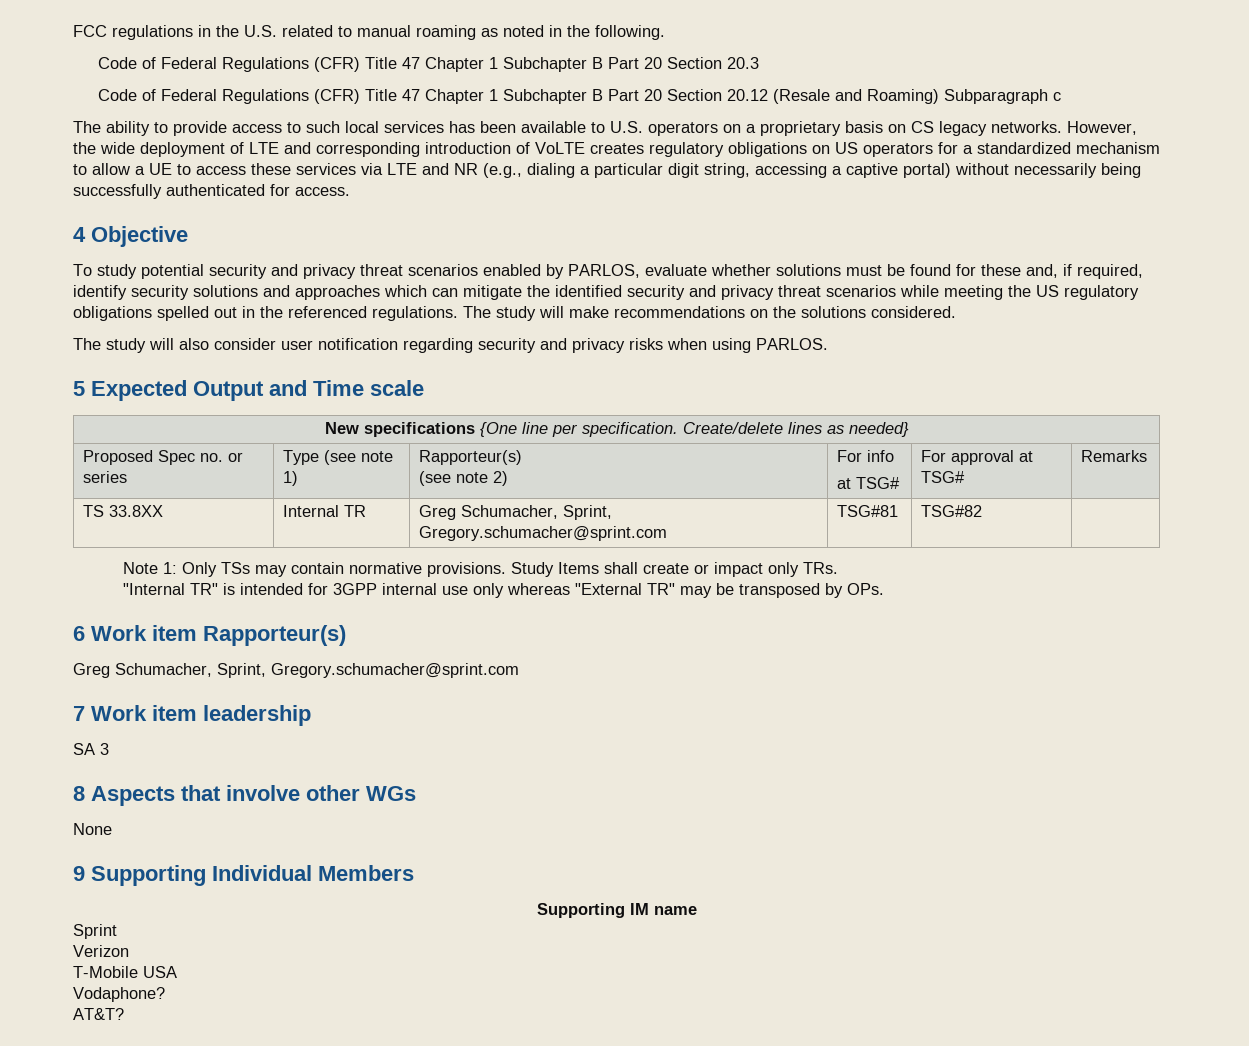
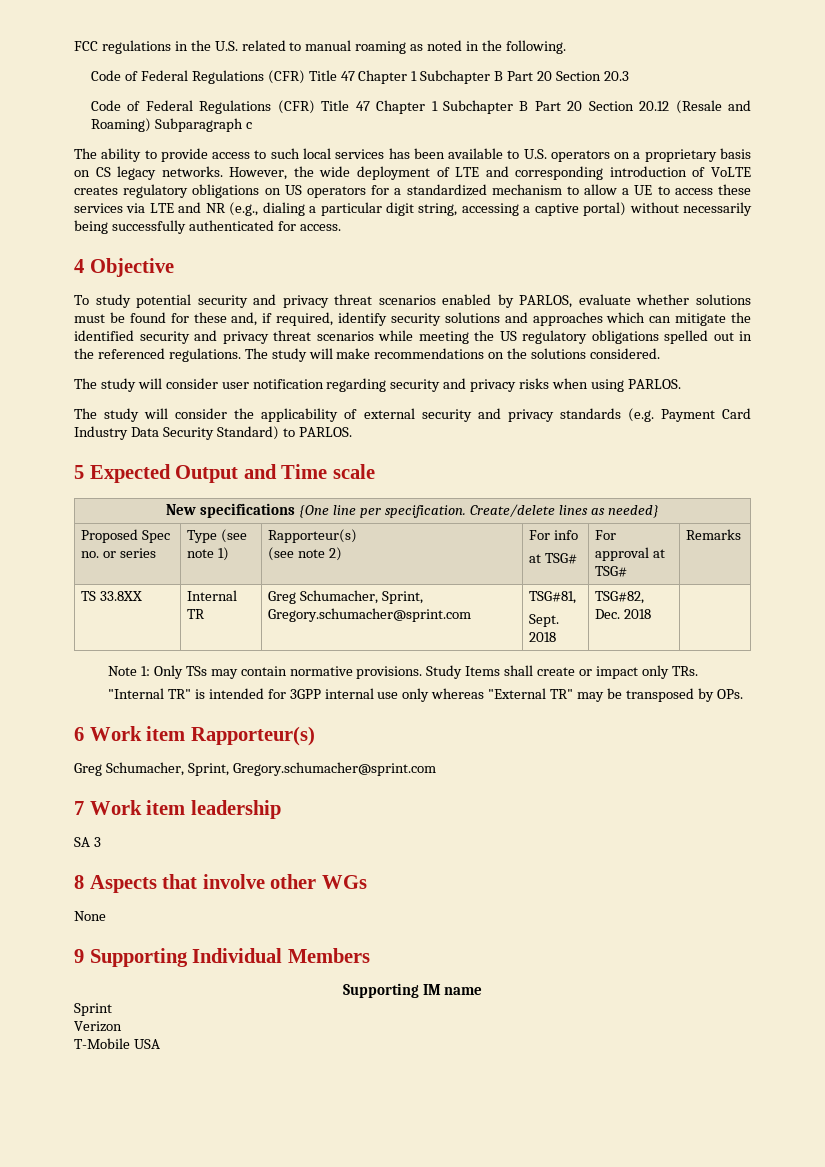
- The study will also consider user notification regarding security and privacy risks when using PARLOS.
+ The study will consider user notification regarding security and privacy risks when using PARLOS.
+ The study will consider the applicability of external security and privacy standards (e.g. Payment Card Industry Data Security Standard) to PARLOS.
- TS 33.8XX | Internal TR | Greg Schumacher, Sprint, Gregory.schumacher@sprint.com | TSG#81 | TSG#82 |
+ TS 33.8XX | Internal TR | Greg Schumacher, Sprint, Gregory.schumacher@sprint.com | TSG#81,
+ Sept. 2018 | TSG#82, Dec. 2018 |
- Vodaphone?
- AT&T?

